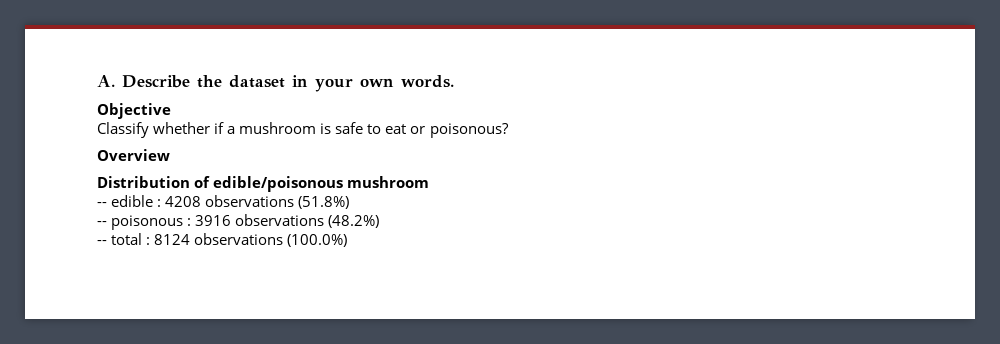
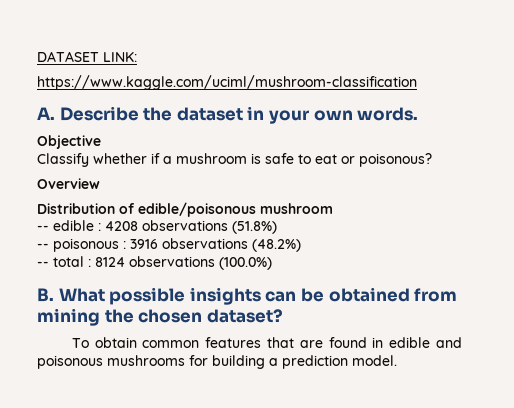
+ DATASET LINK:
+ https://www.kaggle.com/uciml/mushroom-classification
+ B. What possible insights can be obtained from mining the chosen dataset?
+ To obtain common features that are found in edible and poisonous mushrooms for building a prediction model.

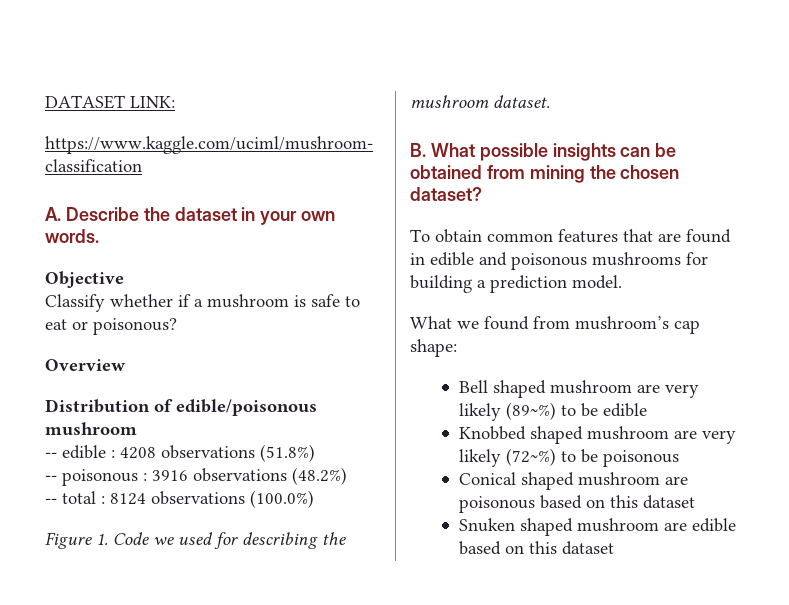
+ Figure 1. Code we used for describing the mushroom dataset.
+ What we found from mushroom’s cap shape:
+ Bell shaped mushroom are very likely (89~%) to be edible
+ Knobbed shaped mushroom are very likely (72~%) to be poisonous
+ Conical shaped mushroom are poisonous based on this dataset
+ Snuken shaped mushroom are edible based on this dataset

